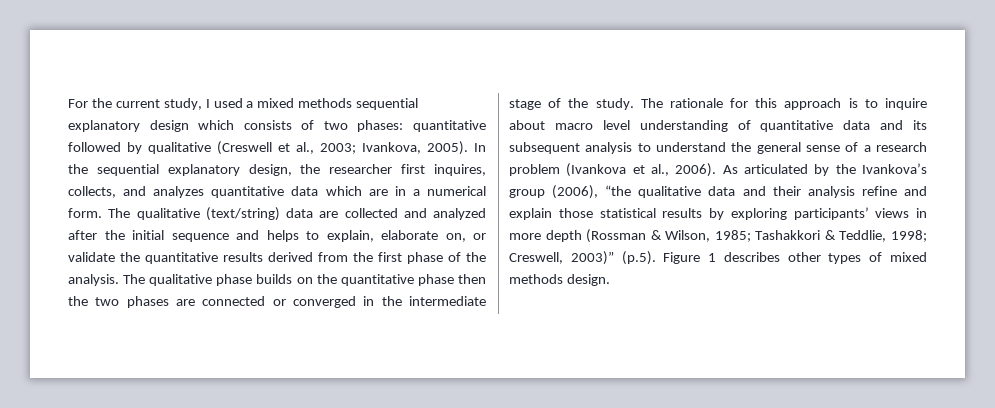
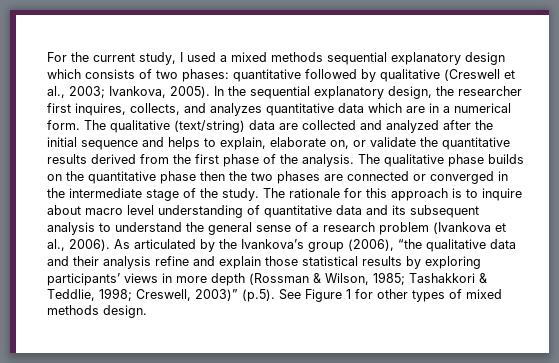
- As articulated by the Ivankova’s group (2006), “the qualitative data and their analysis refine and explain those statistical results by exploring participants’ views in more depth (Rossman & Wilson, 1985; Tashakkori & Teddlie, 1998; Creswell, 2003)” (p.5). Figure 1 describes other types of mixed methods design.
+ As articulated by the Ivankova’s group (2006), “the qualitative data and their analysis refine and explain those statistical results by exploring participants’ views in more depth (Rossman & Wilson, 1985; Tashakkori & Teddlie, 1998; Creswell, 2003)” (p.5). See Figure 1 for other types of mixed methods design.

